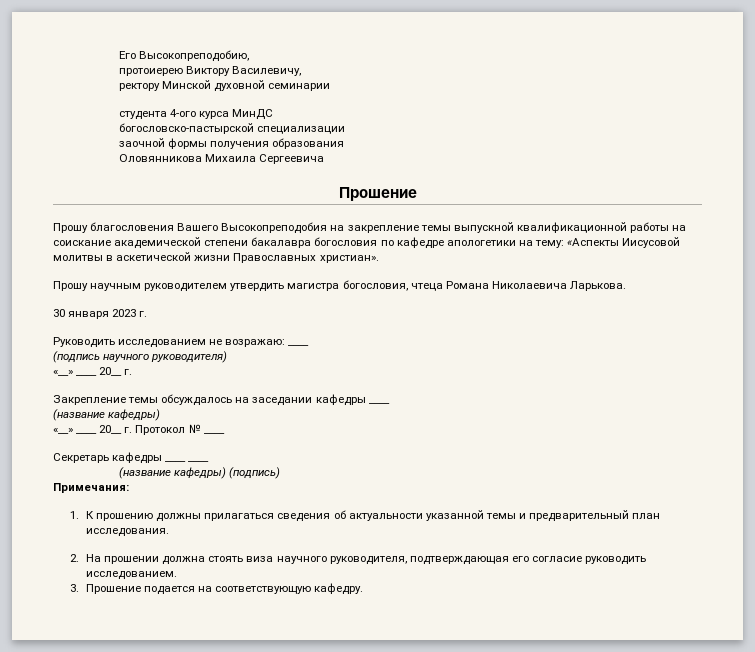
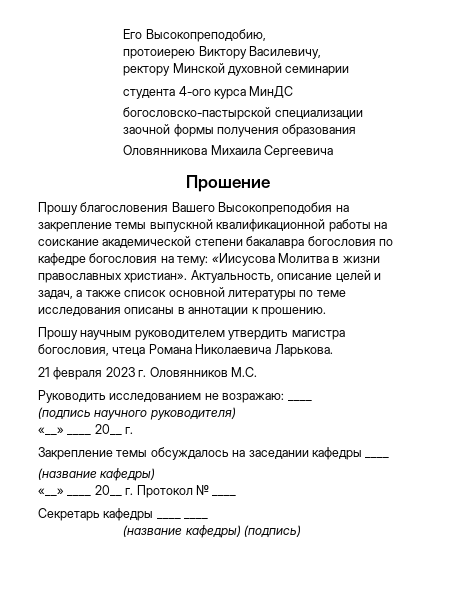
- Прошу благословения Вашего Высокопреподобия на закрепление темы выпускной квалификационной работы на соискание академической степени бакалавра богословия по кафедре апологетики на тему: «Аспекты Иисусовой молитвы в аскетической жизни Православных христиан».
+ Прошу благословения Вашего Высокопреподобия на закрепление темы выпускной квалификационной работы на соискание академической степени бакалавра богословия по кафедре богословия на тему: «Иисусова Молитва в жизни православных христиан». Актуальность, описание целей и задач, а также список основной литературы по теме исследования описаны в аннотации к прошению.
- 30 января 2023 г.
+ 21 февраля 2023 г. Оловянников М.С.
- Примечания:
- 1. К прошению должны прилагаться сведения об актуальности указанной темы и предварительный план исследования.
- 2. На прошении должна стоять виза научного руководителя, подтверждающая его согласие руководить исследованием.
- 3. Прошение подается на соответствующую кафедру.

